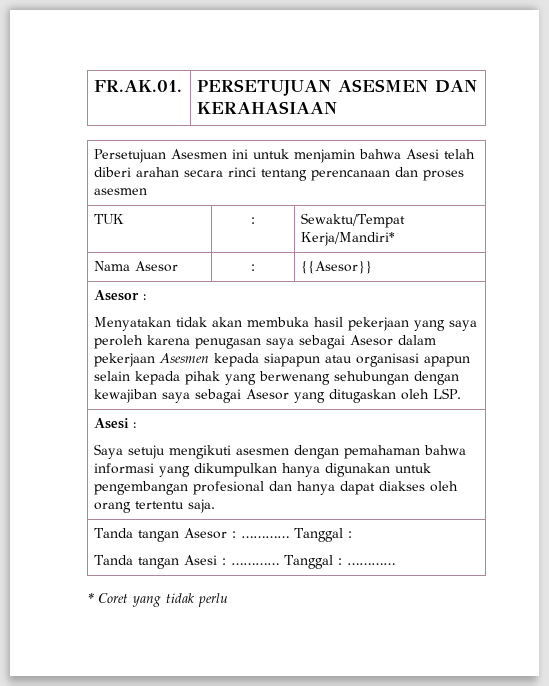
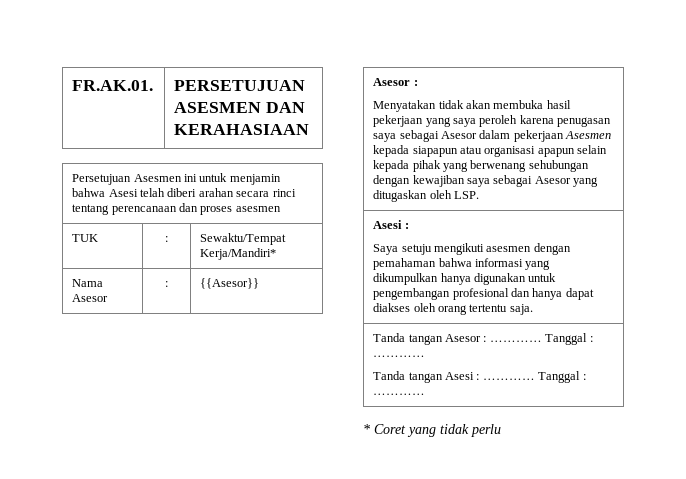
- Tanda tangan Asesor : ………… Tanggal :
+ Tanda tangan Asesor : ………… Tanggal : …………

